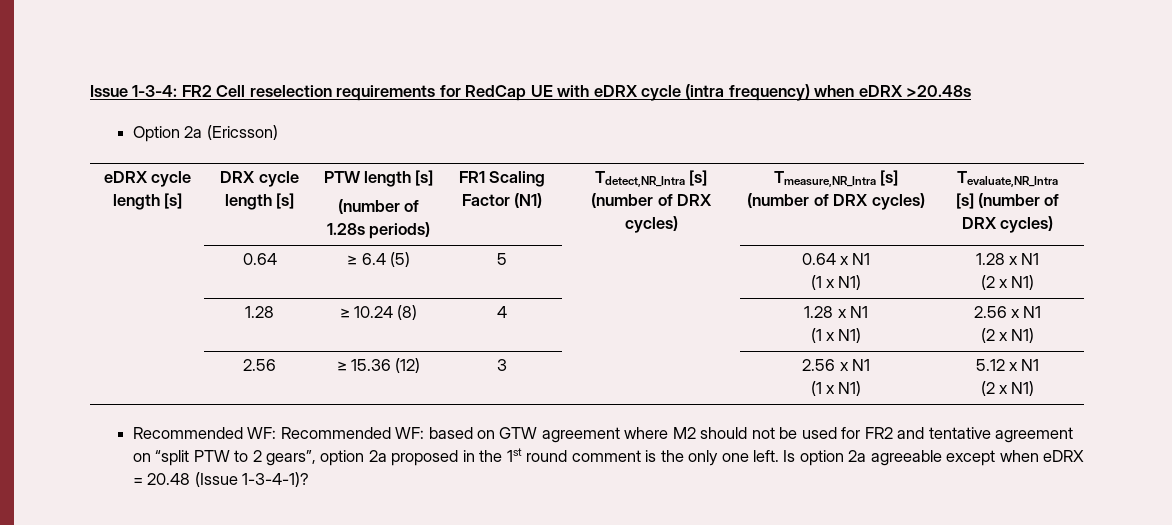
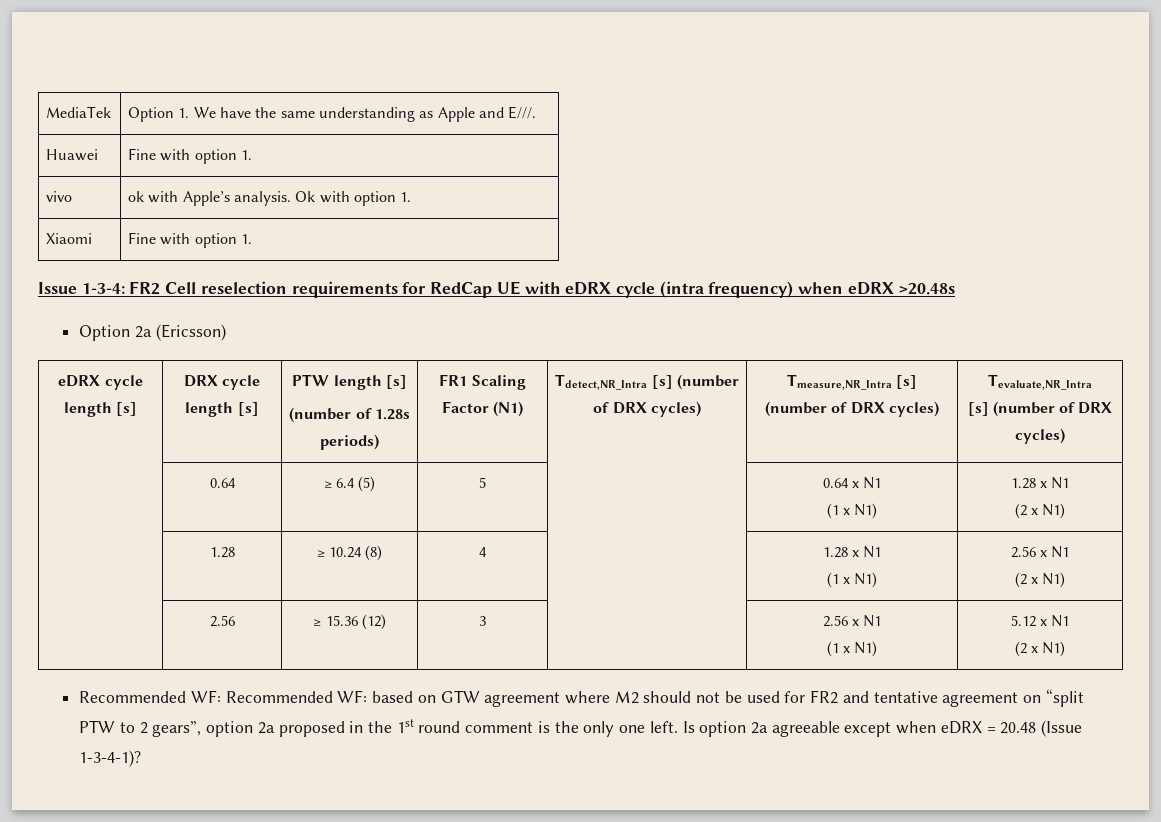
+ MediaTek | Option 1. We have the same understanding as Apple and E///.
+ Huawei | Fine with option 1.
+ vivo | ok with Apple’s analysis. Ok with option 1.
+ Xiaomi | Fine with option 1.

